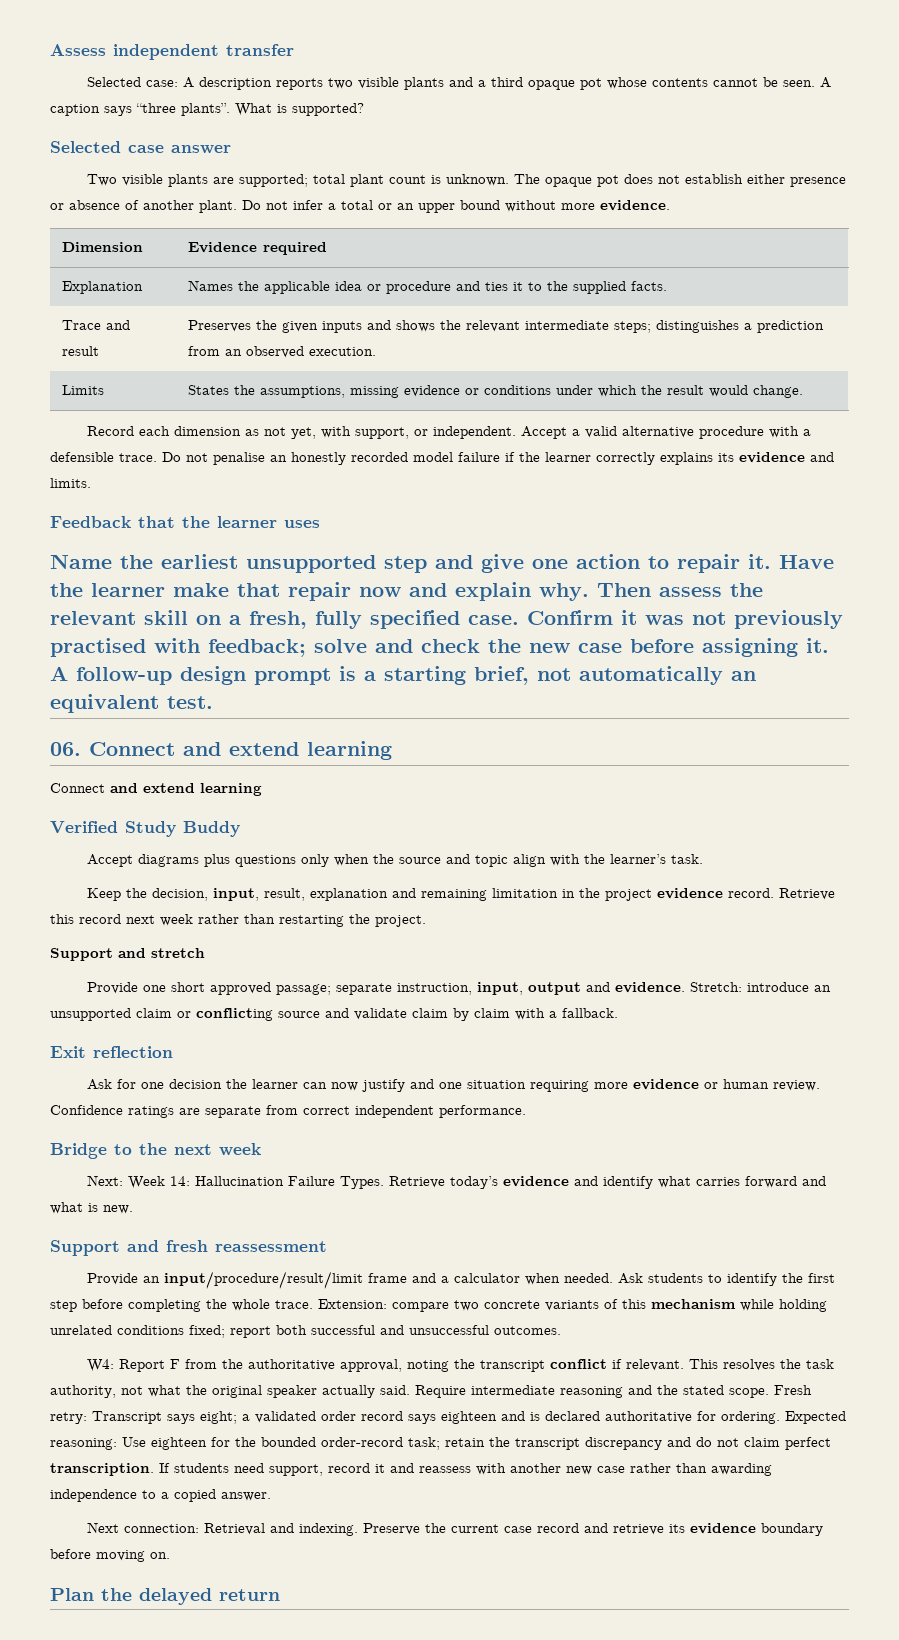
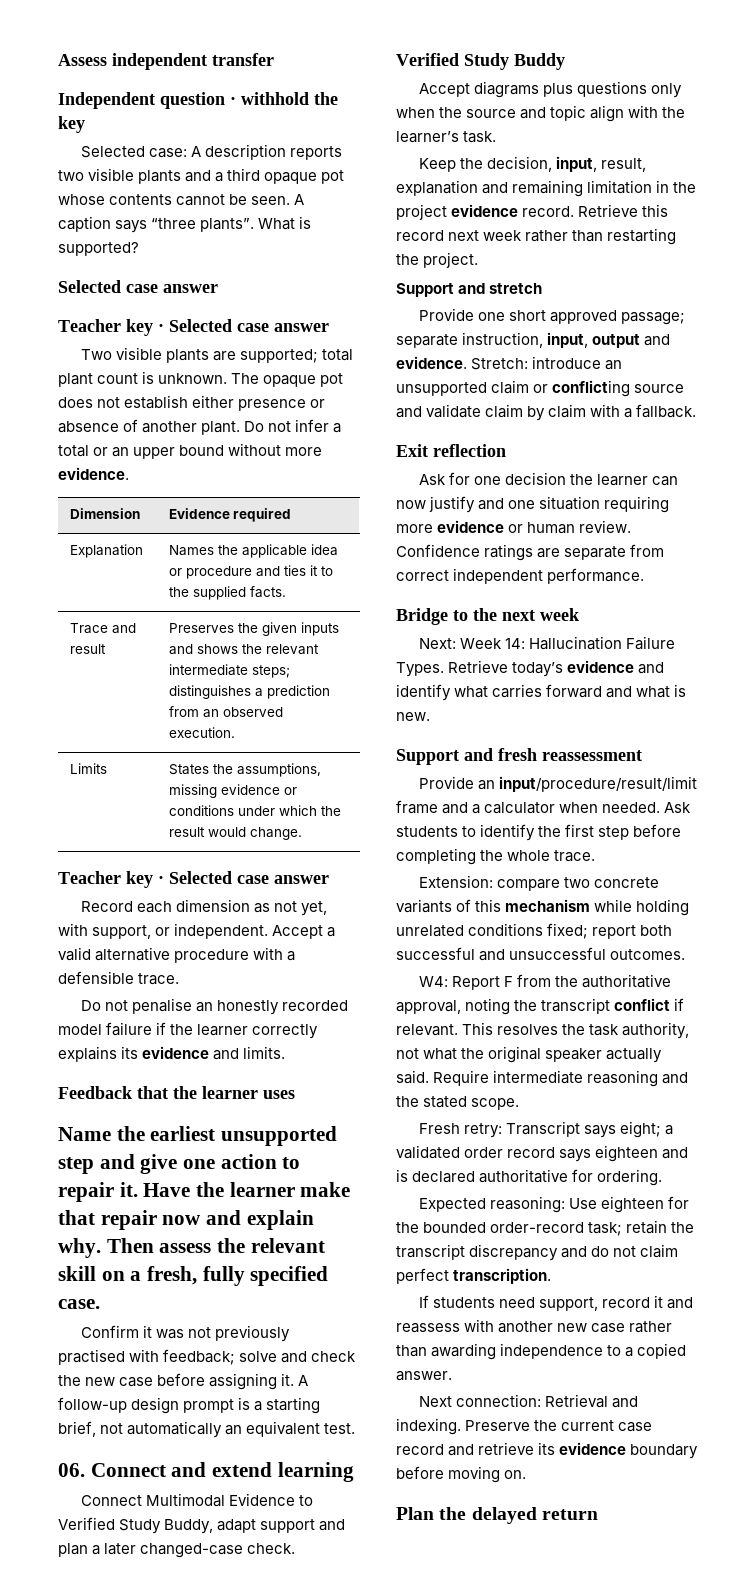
+ Independent question · withhold the key
  What is supported?
  Selected case answer
+ Teacher key · Selected case answer
  Limits | States the assumptions, missing evidence or conditions under which the result would change.
+ Teacher key · Selected case answer
- Accept a valid alternative procedure with a defensible trace. Do not penalise an honestly recorded model failure if the learner correctly explains its evidence and limits.
+ Accept a valid alternative procedure with a defensible trace.
+ Do not penalise an honestly recorded model failure if the learner correctly explains its evidence and limits.
- Then assess the relevant skill on a fresh, fully specified case. Confirm it was not previously practised with feedback; solve and check the new case before assigning it.
+ Then assess the relevant skill on a fresh, fully specified case.
+ Confirm it was not previously practised with feedback; solve and check the new case before assigning it.
  06. Connect and extend learning
- Connect and extend learning
+ Connect Multimodal Evidence to Verified Study Buddy, adapt support and plan a later changed-case check.
- Ask students to identify the first step before completing the whole trace. Extension: compare two concrete variants of this mechanism while holding unrelated conditions fixed; report both successful and unsuccessful outcomes.
+ Ask students to identify the first step before completing the whole trace.
+ Extension: compare two concrete variants of this mechanism while holding unrelated conditions fixed; report both successful and unsuccessful outcomes.
- Require intermediate reasoning and the stated scope. Fresh retry:
+ Require intermediate reasoning and the stated scope.
+ Fresh retry:
- a validated order record says eighteen and is declared authoritative for ordering. Expected reasoning:
+ a validated order record says eighteen and is declared authoritative for ordering.
+ Expected reasoning:
- retain the transcript discrepancy and do not claim perfect transcription. If students need support, record it and reassess with another new case rather than awarding independence to a copied answer.
+ retain the transcript discrepancy and do not claim perfect transcription.
+ If students need support, record it and reassess with another new case rather than awarding independence to a copied answer.

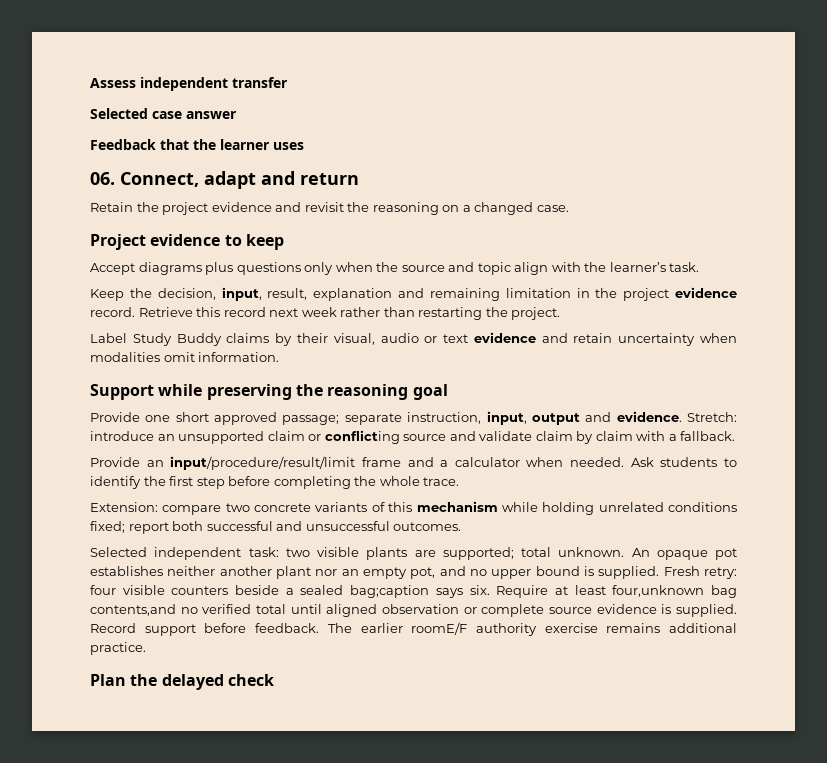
- Independent question · withhold the key
- Selected case: A description reports two visible plants and a third opaque pot whose contents cannot be seen. A caption says “three plants”. What is supported?
  Selected case answer
- Teacher key · Selected case answer
- Two visible plants are supported; total plant count is unknown. The opaque pot does not establish either presence or absence of another plant. Do not infer a total or an upper bound without more evidence.
- Dimension | Evidence required
- Explanation | Names the applicable idea or procedure and ties it to the supplied facts.
- Trace and result | Preserves the given inputs and shows the relevant intermediate steps; distinguishes a prediction from an observed execution.
- Limits | States the assumptions, missing evidence or conditions under which the result would change.
- Teacher key · Selected case answer
- Record each dimension as not yet, with support, or independent. Accept a valid alternative procedure with a defensible trace.
- Do not penalise an honestly recorded model failure if the learner correctly explains its evidence and limits.
- Name the earliest unsupported step and give one action to repair it. Have the learner make that repair now and explain why. Then assess the relevant skill on a fresh, fully specified case.
- Confirm it was not previously practised with feedback; solve and check the new case before assigning it. A follow-up design prompt is a starting brief, not automatically an equivalent test.
- 06. Connect and extend learning
- Connect Multimodal Evidence to Verified Study Buddy, adapt support and plan a later changed-case check.
- Verified Study Buddy
+ 06. Connect, adapt and return
+ Retain the project evidence and revisit the reasoning on a changed case.
+ Project evidence to keep
- Support and stretch
+ Label Study Buddy claims by their visual, audio or text evidence and retain uncertainty when modalities omit information.
+ Support while preserving the reasoning goal
- Exit reflection
- Ask for one decision the learner can now justify and one situation requiring more evidence or human review. Confidence ratings are separate from correct independent performance.
- Bridge to the next week
- Next: Week 14: Hallucination Failure Types. Retrieve today’s evidence and identify what carries forward and what is new.
- Support and fresh reassessment
- W4: Report F from the authoritative approval, noting the transcript conflict if relevant. This resolves the task authority, not what the original speaker actually said. Require intermediate reasoning and the stated scope.
- Fresh retry: Transcript says eight; a validated order record says eighteen and is declared authoritative for ordering.
- Expected reasoning: Use eighteen for the bounded order-record task; retain the transcript discrepancy and do not claim perfect transcription.
- If students need support, record it and reassess with another new case rather than awarding independence to a copied answer.
- Next connection: Retrieval and indexing. Preserve the current case record and retrieve its evidence boundary before moving on.
+ Selected independent task: two visible plants are supported; total unknown. An opaque pot establishes neither another plant nor an empty pot, and no upper bound is supplied. Fresh retry: four visible counters beside a sealed bag;caption says six. Require at least four,unknown bag contents,and no verified total until aligned observation or complete source evidence is supplied. Record support before feedback. The earlier roomE/F authority exercise remains additional practice.
- Plan the delayed return
+ Plan the delayed check

